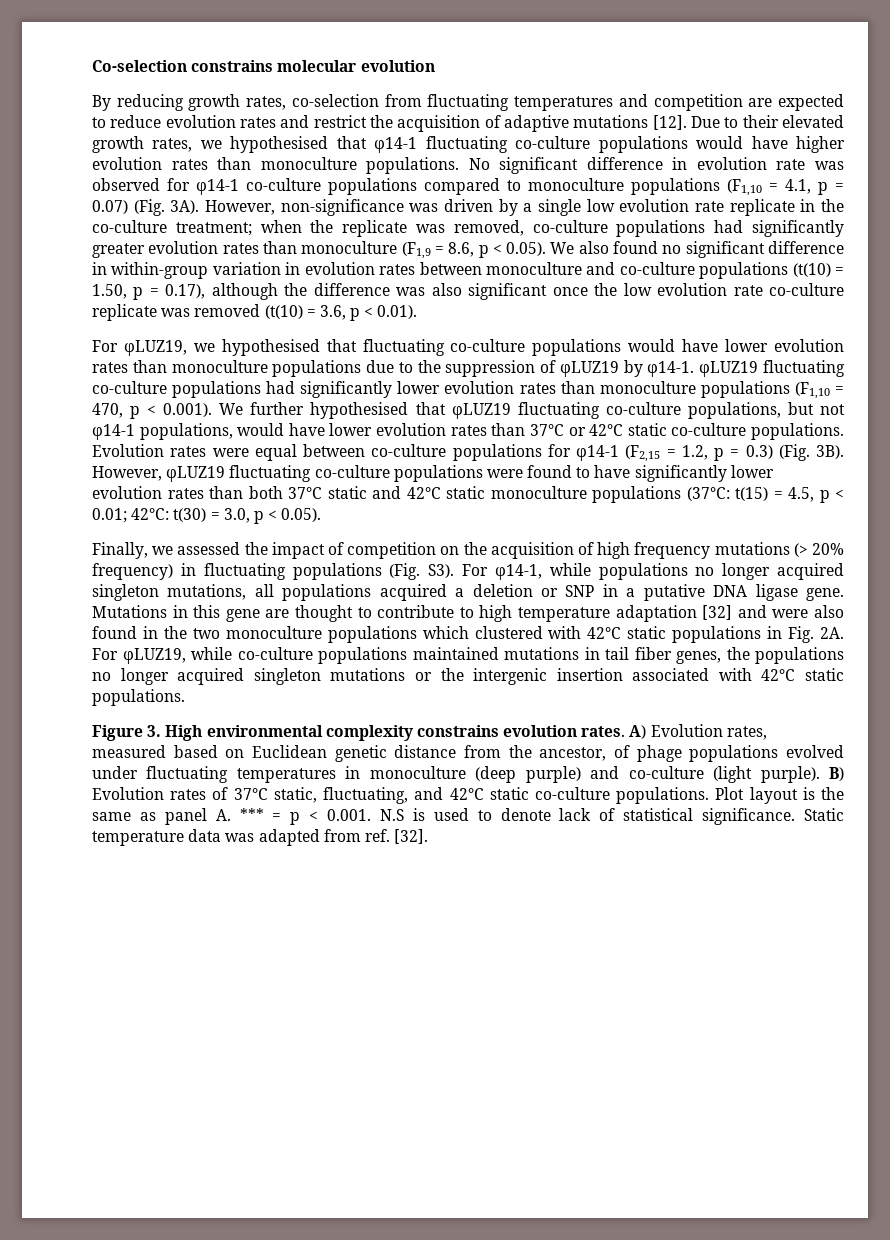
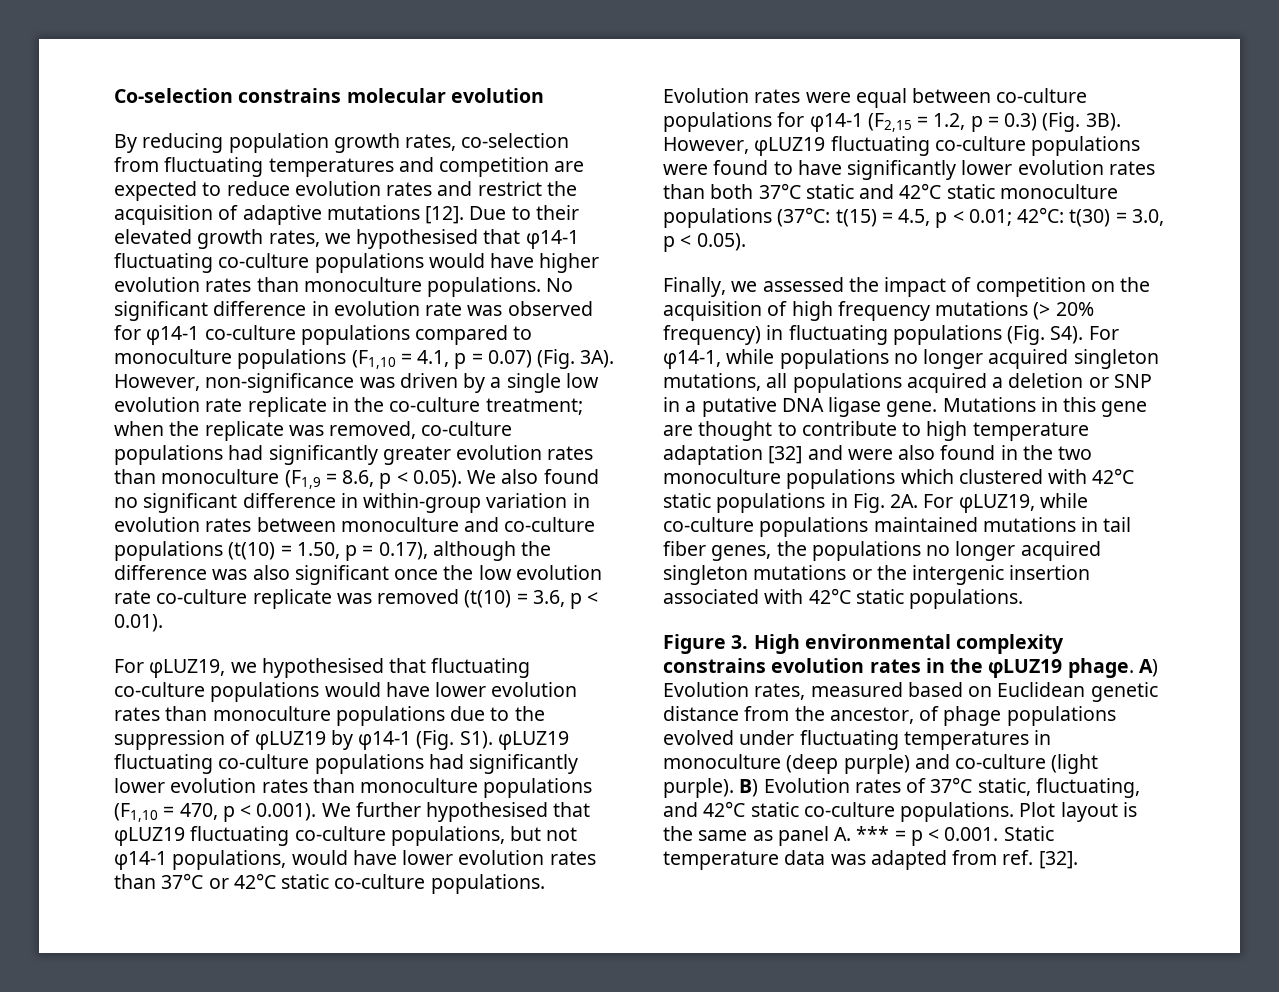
- By reducing growth rates, co-selection from fluctuating temperatures and competition are expected to reduce evolution rates and restrict the acquisition of adaptive mutations [12].
+ By reducing population growth rates, co-selection from fluctuating temperatures and competition are expected to reduce evolution rates and restrict the acquisition of adaptive mutations [12].
- For φLUZ19, we hypothesised that fluctuating co-culture populations would have lower evolution rates than monoculture populations due to the suppression of φLUZ19 by φ14-1. φLUZ19 fluctuating co-culture populations had significantly lower evolution rates than monoculture populations (F1,10 = 470, p < 0.001). We further hypothesised that φLUZ19 fluctuating co-culture populations, but not φ14-1 populations, would have lower evolution rates than 37°C or 42°C static co-culture populations.
+ For φLUZ19, we hypothesised that fluctuating co-culture populations would have lower evolution rates than monoculture populations due to the suppression of φLUZ19 by φ14-1 (Fig. S1). φLUZ19 fluctuating co-culture populations had significantly lower evolution rates than monoculture populations (F1,10 = 470, p < 0.001). We further hypothesised that φLUZ19 fluctuating co-culture populations, but not φ14-1 populations, would have lower evolution rates than 37°C or 42°C static co-culture populations.
- Finally, we assessed the impact of competition on the acquisition of high frequency mutations (> 20% frequency) in fluctuating populations (Fig. S3). For φ14-1, while populations no longer acquired singleton mutations, all populations acquired a deletion or SNP in a putative DNA ligase gene.
+ Finally, we assessed the impact of competition on the acquisition of high frequency mutations (> 20% frequency) in fluctuating populations (Fig. S4). For φ14-1, while populations no longer acquired singleton mutations, all populations acquired a deletion or SNP in a putative DNA ligase gene.
- Figure 3. High environmental complexity constrains evolution rates.
+ Figure 3. High environmental complexity constrains evolution rates in the φLUZ19 phage.
- Plot layout is the same as panel A. *** = p < 0.001. N.S is used to denote lack of statistical significance. Static temperature data was adapted from ref. [32].
+ Plot layout is the same as panel A. *** = p < 0.001. Static temperature data was adapted from ref. [32].

